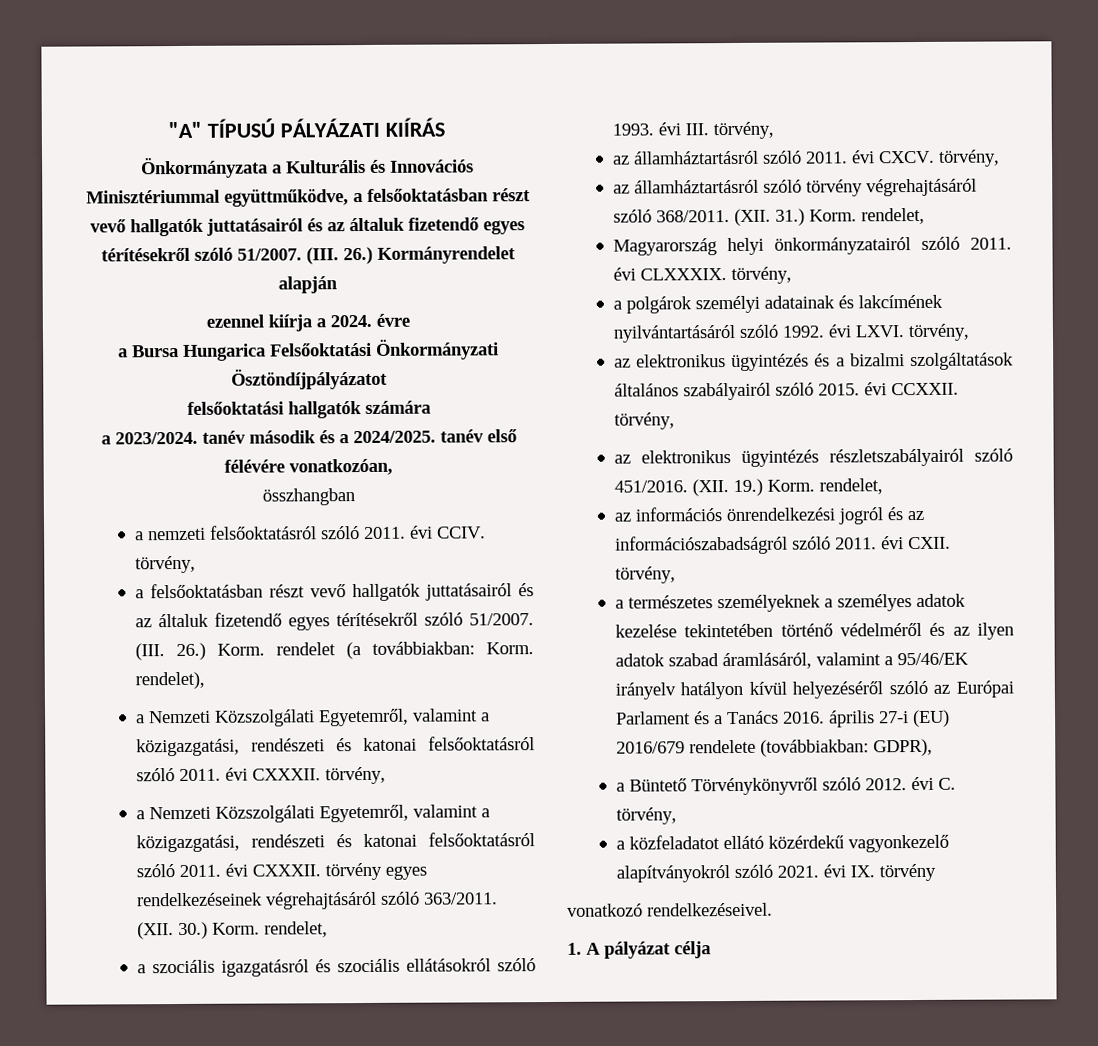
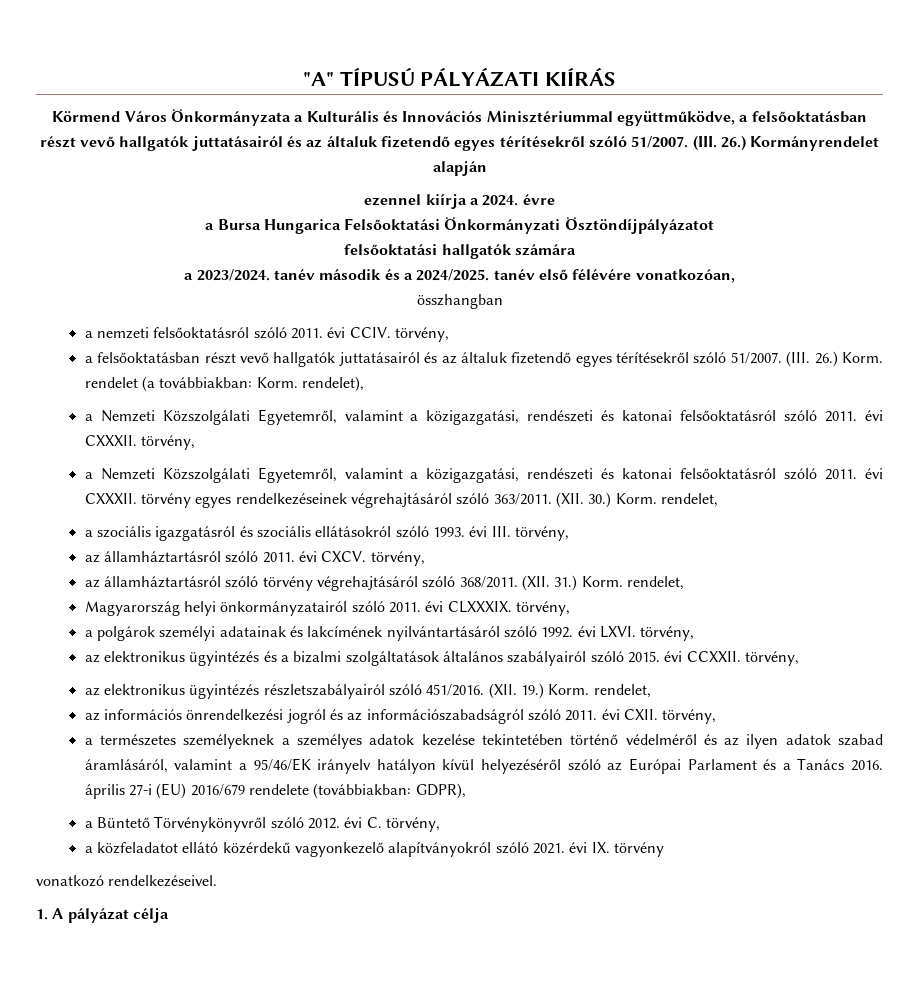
- Önkormányzata a Kulturális és Innovációs Minisztériummal együttműködve, a felsőoktatásban részt vevő hallgatók juttatásairól és az általuk fizetendő egyes térítésekről szóló 51/2007.
+ Körmend Város Önkormányzata a Kulturális és Innovációs Minisztériummal együttműködve, a felsőoktatásban részt vevő hallgatók juttatásairól és az általuk fizetendő egyes térítésekről szóló 51/2007.

